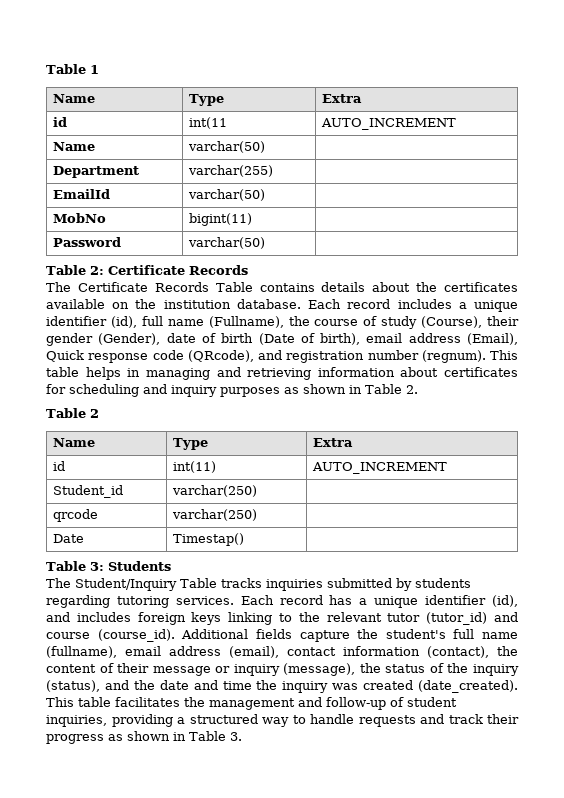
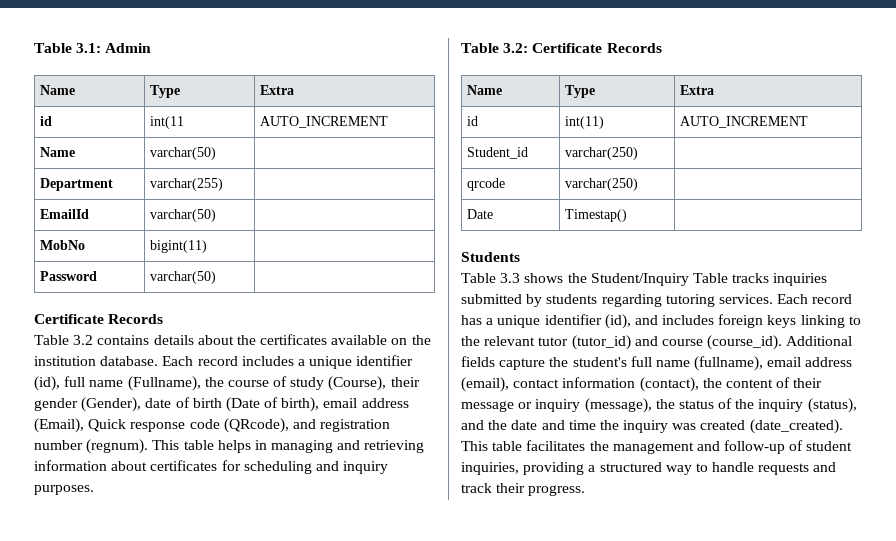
- Table 1
+ Table 3.1: Admin
  Password | varchar(50) |
- Table 2: Certificate Records
- The Certificate Records Table contains details about the certificates available on the institution database.
+ Certificate Records
+ Table 3.2 contains details about the certificates available on the institution database.
- This table helps in managing and retrieving information about certificates for scheduling and inquiry purposes as shown in Table 2.
- Table 2
+ This table helps in managing and retrieving information about certificates for scheduling and inquiry purposes.
+ Table 3.2: Certificate Records
- Table 3: Students
+ Students
- The Student/Inquiry Table tracks inquiries submitted by students regarding tutoring services.
+ Table 3.3 shows the Student/Inquiry Table tracks inquiries submitted by students regarding tutoring services.
- This table facilitates the management and follow-up of student inquiries, providing a structured way to handle requests and track their progress as shown in Table 3.
+ This table facilitates the management and follow-up of student inquiries, providing a structured way to handle requests and track their progress.

